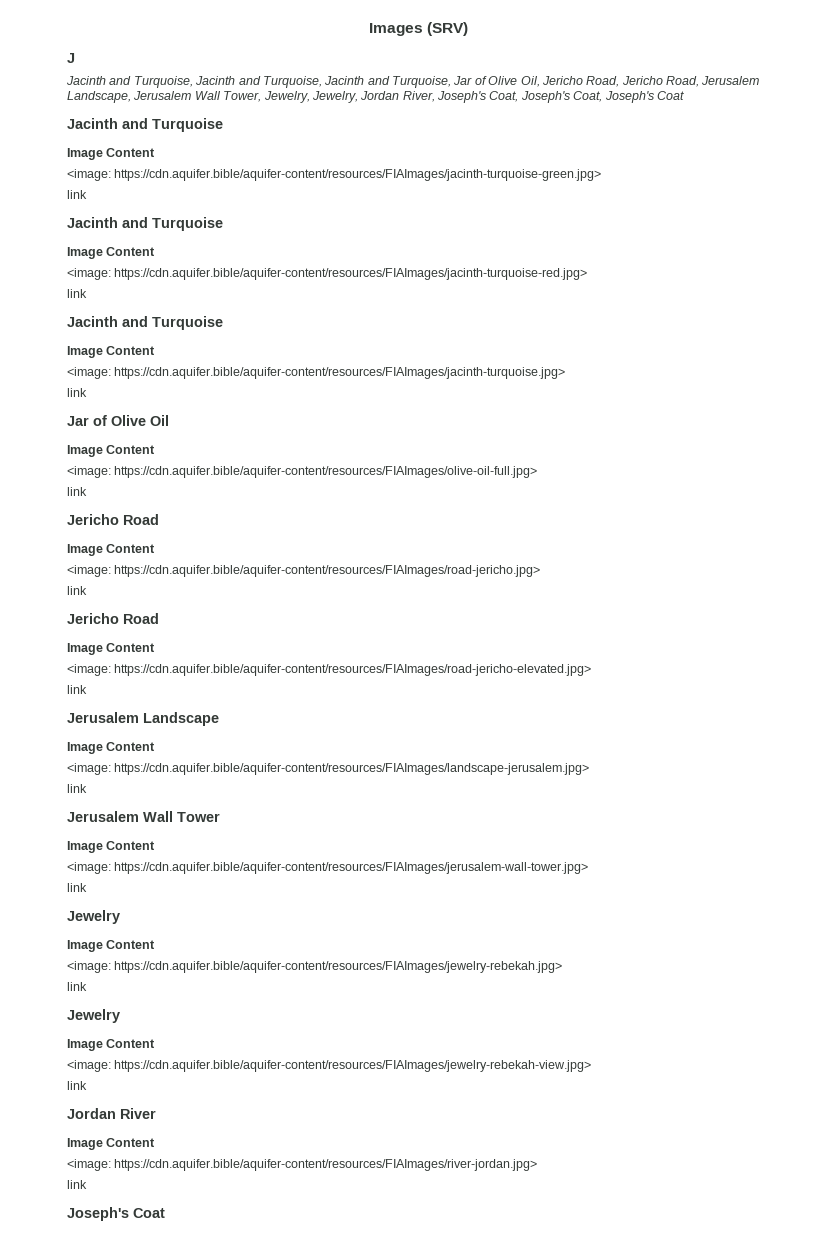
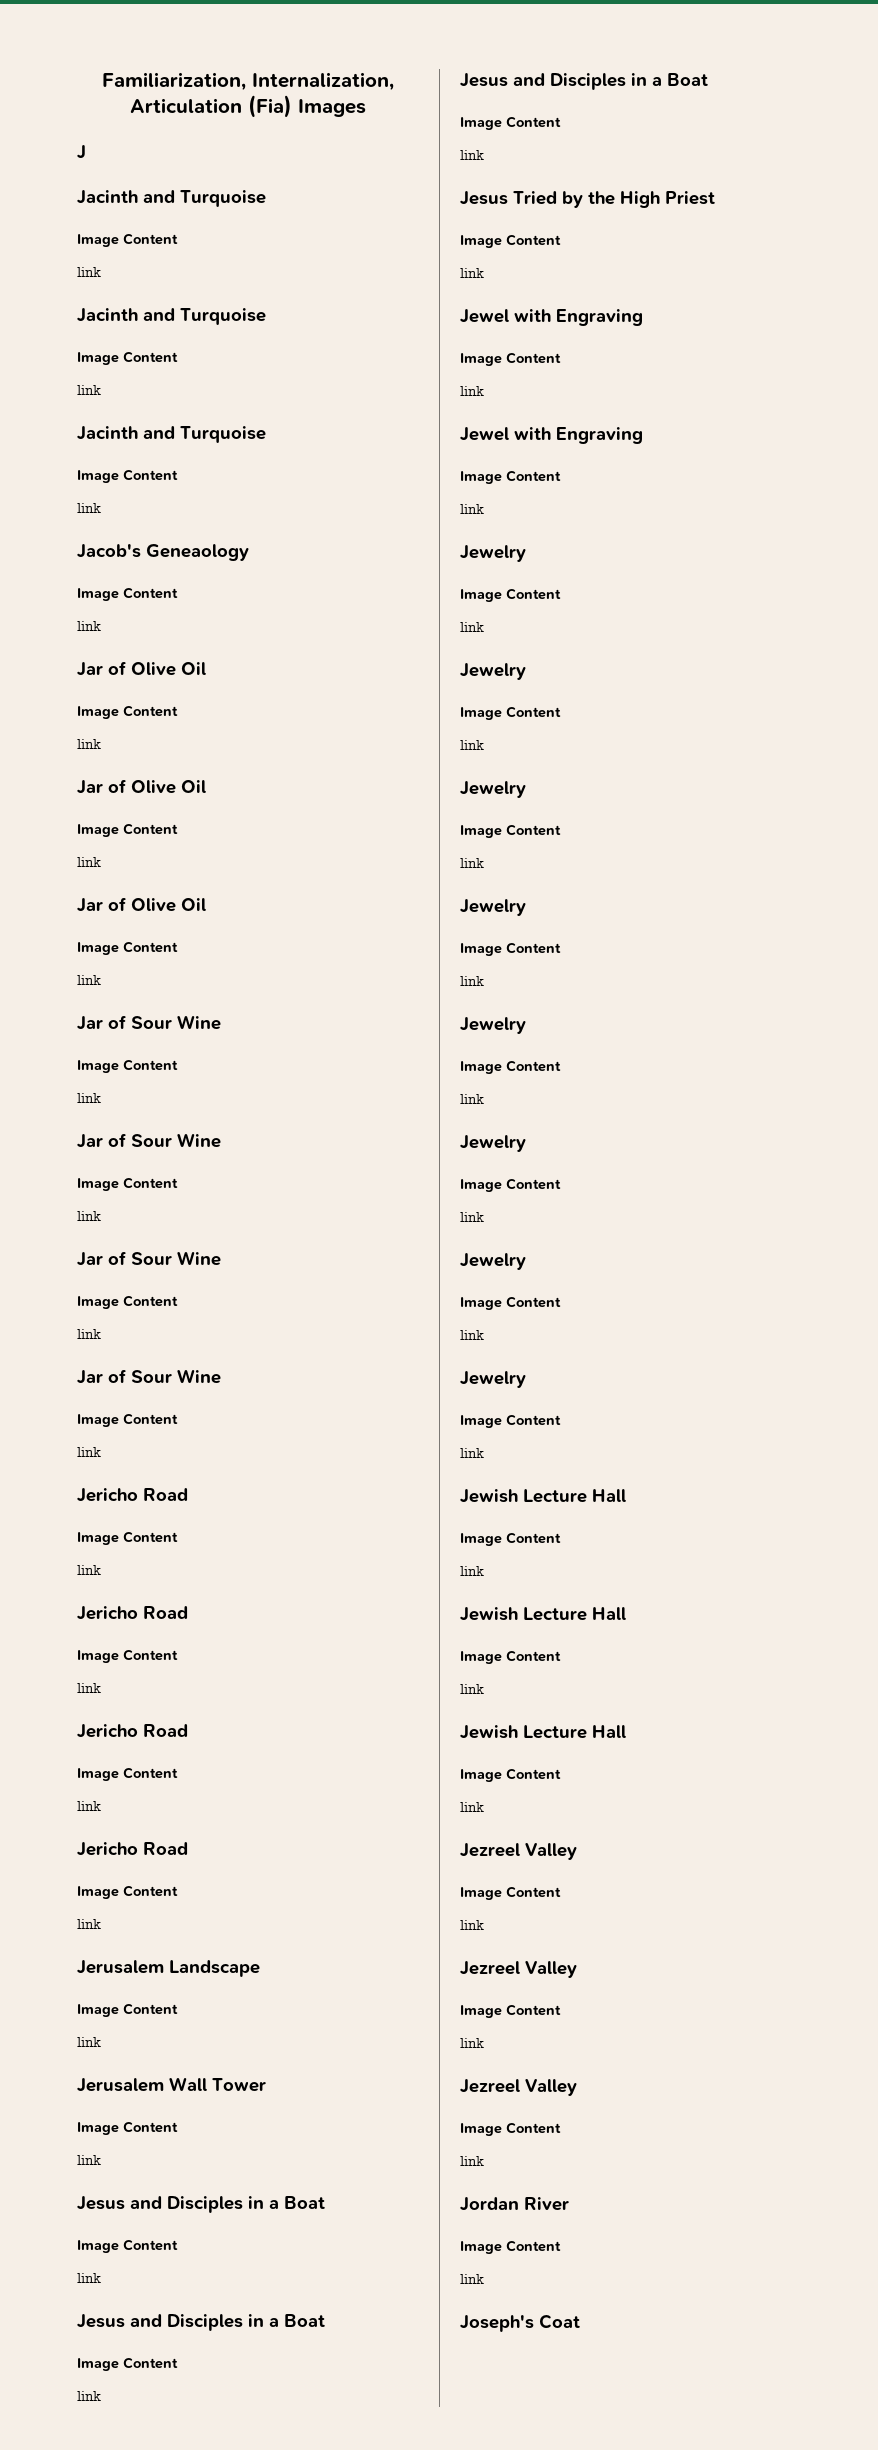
- Images (SRV)
+ Familiarization, Internalization, Articulation (Fia) Images
  J
- Jacinth and Turquoise, Jacinth and Turquoise, Jacinth and Turquoise, Jar of Olive Oil, Jericho Road, Jericho Road, Jerusalem Landscape, Jerusalem Wall Tower, Jewelry, Jewelry, Jordan River, Joseph's Coat, Joseph's Coat, Joseph's Coat
  Jacinth and Turquoise
  Image Content
- <image: https://cdn.aquifer.bible/aquifer-content/resources/FIAImages/jacinth-turquoise-green.jpg>
  link
  Jacinth and Turquoise
  Image Content
- <image: https://cdn.aquifer.bible/aquifer-content/resources/FIAImages/jacinth-turquoise-red.jpg>
  link
  Jacinth and Turquoise
  Image Content
- <image: https://cdn.aquifer.bible/aquifer-content/resources/FIAImages/jacinth-turquoise.jpg>
+ link
+ Jacob's Geneaology
+ Image Content
  link
  Jar of Olive Oil
  Image Content
- <image: https://cdn.aquifer.bible/aquifer-content/resources/FIAImages/olive-oil-full.jpg>
+ link
+ Jar of Olive Oil
+ Image Content
+ link
+ Jar of Olive Oil
+ Image Content
+ link
+ Jar of Sour Wine
+ Image Content
+ link
+ Jar of Sour Wine
+ Image Content
+ link
+ Jar of Sour Wine
+ Image Content
+ link
+ Jar of Sour Wine
+ Image Content
  link
  Jericho Road
  Image Content
- <image: https://cdn.aquifer.bible/aquifer-content/resources/FIAImages/road-jericho.jpg>
  link
  Jericho Road
  Image Content
- <image: https://cdn.aquifer.bible/aquifer-content/resources/FIAImages/road-jericho-elevated.jpg>
+ link
+ Jericho Road
+ Image Content
+ link
+ Jericho Road
+ Image Content
- <image: https://cdn.aquifer.bible/aquifer-content/resources/FIAImages/landscape-jerusalem.jpg>
  Jerusalem Wall Tower
  Image Content
- <image: https://cdn.aquifer.bible/aquifer-content/resources/FIAImages/jerusalem-wall-tower.jpg>
+ link
+ Jesus and Disciples in a Boat
+ Image Content
+ link
+ Jesus and Disciples in a Boat
+ Image Content
+ link
+ Jesus and Disciples in a Boat
+ Image Content
+ link
+ Jesus Tried by the High Priest
+ Image Content
+ link
+ Jewel with Engraving
+ Image Content
+ link
+ Jewel with Engraving
+ Image Content
  link
  Jewelry
  Image Content
- <image: https://cdn.aquifer.bible/aquifer-content/resources/FIAImages/jewelry-rebekah.jpg>
  link
  Jewelry
  Image Content
- <image: https://cdn.aquifer.bible/aquifer-content/resources/FIAImages/jewelry-rebekah-view.jpg>
+ link
+ Jewelry
+ Image Content
+ link
+ Jewelry
+ Image Content
+ link
+ Jewelry
+ Image Content
+ link
+ Jewelry
+ Image Content
+ link
+ Jewelry
+ Image Content
+ link
+ Jewelry
+ Image Content
+ link
+ Jewish Lecture Hall
+ Image Content
+ link
+ Jewish Lecture Hall
+ Image Content
+ link
+ Jewish Lecture Hall
+ Image Content
+ link
+ Jezreel Valley
+ Image Content
+ link
+ Jezreel Valley
+ Image Content
+ link
+ Jezreel Valley
+ Image Content
- <image: https://cdn.aquifer.bible/aquifer-content/resources/FIAImages/river-jordan.jpg>

